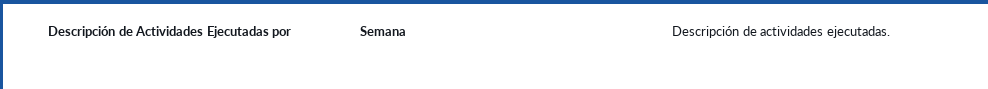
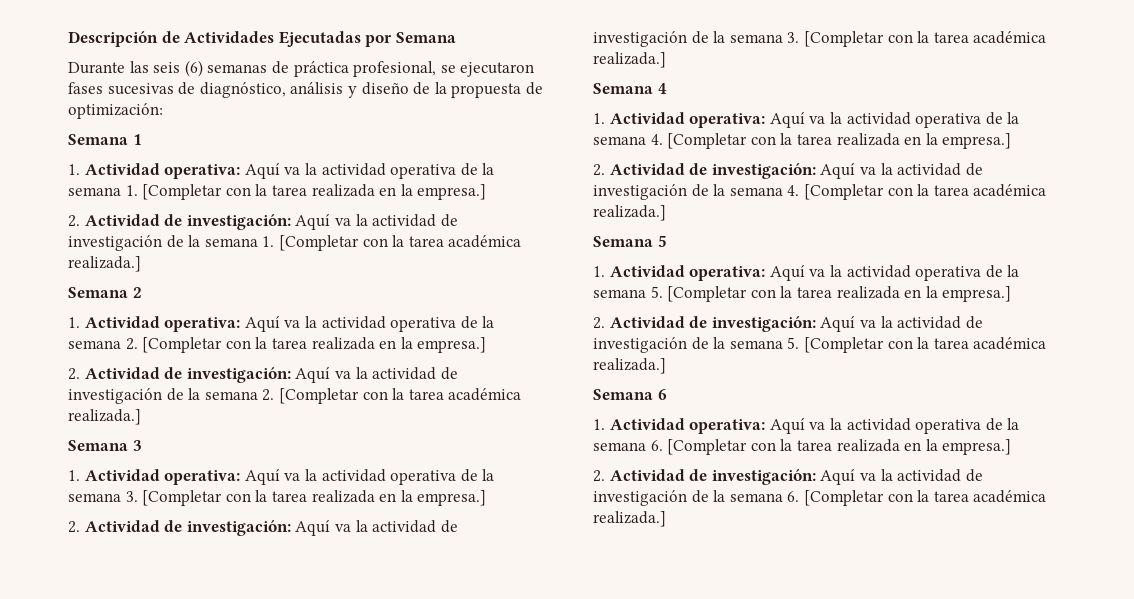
- Descripción de actividades ejecutadas.
+ Durante las seis (6) semanas de práctica profesional, se ejecutaron fases sucesivas de diagnóstico, análisis y diseño de la propuesta de optimización:
+ Semana 1
+ 1. Actividad operativa: Aquí va la actividad operativa de la semana 1. [Completar con la tarea realizada en la empresa.]
+ 2. Actividad de investigación: Aquí va la actividad de investigación de la semana 1. [Completar con la tarea académica realizada.]
+ Semana 2
+ 1. Actividad operativa: Aquí va la actividad operativa de la semana 2. [Completar con la tarea realizada en la empresa.]
+ 2. Actividad de investigación: Aquí va la actividad de investigación de la semana 2. [Completar con la tarea académica realizada.]
+ Semana 3
+ 1. Actividad operativa: Aquí va la actividad operativa de la semana 3. [Completar con la tarea realizada en la empresa.]
+ 2. Actividad de investigación: Aquí va la actividad de investigación de la semana 3. [Completar con la tarea académica realizada.]
+ Semana 4
+ 1. Actividad operativa: Aquí va la actividad operativa de la semana 4. [Completar con la tarea realizada en la empresa.]
+ 2. Actividad de investigación: Aquí va la actividad de investigación de la semana 4. [Completar con la tarea académica realizada.]
+ Semana 5
+ 1. Actividad operativa: Aquí va la actividad operativa de la semana 5. [Completar con la tarea realizada en la empresa.]
+ 2. Actividad de investigación: Aquí va la actividad de investigación de la semana 5. [Completar con la tarea académica realizada.]
+ Semana 6
+ 1. Actividad operativa: Aquí va la actividad operativa de la semana 6. [Completar con la tarea realizada en la empresa.]
+ 2. Actividad de investigación: Aquí va la actividad de investigación de la semana 6. [Completar con la tarea académica realizada.]

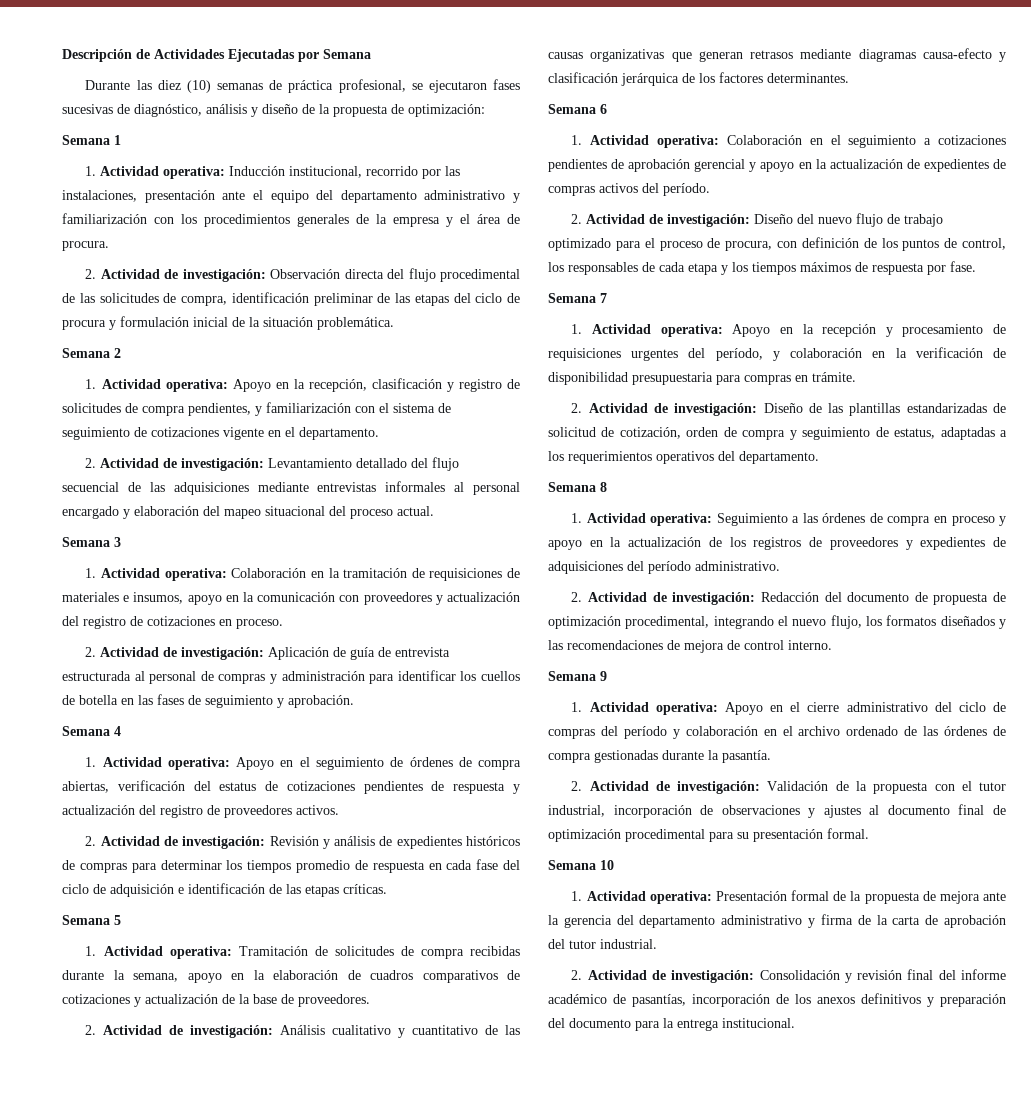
- Durante las seis (6) semanas de práctica profesional, se ejecutaron fases sucesivas de diagnóstico, análisis y diseño de la propuesta de optimización:
+ Durante las diez (10) semanas de práctica profesional, se ejecutaron fases sucesivas de diagnóstico, análisis y diseño de la propuesta de optimización:
- 1. Actividad operativa: Aquí va la actividad operativa de la semana 1. [Completar con la tarea realizada en la empresa.]
- 2. Actividad de investigación: Aquí va la actividad de investigación de la semana 1. [Completar con la tarea académica realizada.]
+ 1. Actividad operativa: Inducción institucional, recorrido por las instalaciones, presentación ante el equipo del departamento administrativo y familiarización con los procedimientos generales de la empresa y el área de procura.
+ 2. Actividad de investigación: Observación directa del flujo procedimental de las solicitudes de compra, identificación preliminar de las etapas del ciclo de procura y formulación inicial de la situación problemática.
- 1. Actividad operativa: Aquí va la actividad operativa de la semana 2. [Completar con la tarea realizada en la empresa.]
- 2. Actividad de investigación: Aquí va la actividad de investigación de la semana 2. [Completar con la tarea académica realizada.]
+ 1. Actividad operativa: Apoyo en la recepción, clasificación y registro de solicitudes de compra pendientes, y familiarización con el sistema de seguimiento de cotizaciones vigente en el departamento.
+ 2. Actividad de investigación: Levantamiento detallado del flujo secuencial de las adquisiciones mediante entrevistas informales al personal encargado y elaboración del mapeo situacional del proceso actual.
- 1. Actividad operativa: Aquí va la actividad operativa de la semana 3. [Completar con la tarea realizada en la empresa.]
- 2. Actividad de investigación: Aquí va la actividad de investigación de la semana 3. [Completar con la tarea académica realizada.]
+ 1. Actividad operativa: Colaboración en la tramitación de requisiciones de materiales e insumos, apoyo en la comunicación con proveedores y actualización del registro de cotizaciones en proceso.
+ 2. Actividad de investigación: Aplicación de guía de entrevista estructurada al personal de compras y administración para identificar los cuellos de botella en las fases de seguimiento y aprobación.
- 1. Actividad operativa: Aquí va la actividad operativa de la semana 4. [Completar con la tarea realizada en la empresa.]
- 2. Actividad de investigación: Aquí va la actividad de investigación de la semana 4. [Completar con la tarea académica realizada.]
+ 1. Actividad operativa: Apoyo en el seguimiento de órdenes de compra abiertas, verificación del estatus de cotizaciones pendientes de respuesta y actualización del registro de proveedores activos.
+ 2. Actividad de investigación: Revisión y análisis de expedientes históricos de compras para determinar los tiempos promedio de respuesta en cada fase del ciclo de adquisición e identificación de las etapas críticas.
- 1. Actividad operativa: Aquí va la actividad operativa de la semana 5. [Completar con la tarea realizada en la empresa.]
- 2. Actividad de investigación: Aquí va la actividad de investigación de la semana 5. [Completar con la tarea académica realizada.]
+ 1. Actividad operativa: Tramitación de solicitudes de compra recibidas durante la semana, apoyo en la elaboración de cuadros comparativos de cotizaciones y actualización de la base de proveedores.
+ 2. Actividad de investigación: Análisis cualitativo y cuantitativo de las causas organizativas que generan retrasos mediante diagramas causa-efecto y clasificación jerárquica de los factores determinantes.
- 1. Actividad operativa: Aquí va la actividad operativa de la semana 6. [Completar con la tarea realizada en la empresa.]
- 2. Actividad de investigación: Aquí va la actividad de investigación de la semana 6. [Completar con la tarea académica realizada.]
+ 1. Actividad operativa: Colaboración en el seguimiento a cotizaciones pendientes de aprobación gerencial y apoyo en la actualización de expedientes de compras activos del período.
+ 2. Actividad de investigación: Diseño del nuevo flujo de trabajo optimizado para el proceso de procura, con definición de los puntos de control, los responsables de cada etapa y los tiempos máximos de respuesta por fase.
+ Semana 7
+ 1. Actividad operativa: Apoyo en la recepción y procesamiento de requisiciones urgentes del período, y colaboración en la verificación de disponibilidad presupuestaria para compras en trámite.
+ 2. Actividad de investigación: Diseño de las plantillas estandarizadas de solicitud de cotización, orden de compra y seguimiento de estatus, adaptadas a los requerimientos operativos del departamento.
+ Semana 8
+ 1. Actividad operativa: Seguimiento a las órdenes de compra en proceso y apoyo en la actualización de los registros de proveedores y expedientes de adquisiciones del período administrativo.
+ 2. Actividad de investigación: Redacción del documento de propuesta de optimización procedimental, integrando el nuevo flujo, los formatos diseñados y las recomendaciones de mejora de control interno.
+ Semana 9
+ 1. Actividad operativa: Apoyo en el cierre administrativo del ciclo de compras del período y colaboración en el archivo ordenado de las órdenes de compra gestionadas durante la pasantía.
+ 2. Actividad de investigación: Validación de la propuesta con el tutor industrial, incorporación de observaciones y ajustes al documento final de optimización procedimental para su presentación formal.
+ Semana 10
+ 1. Actividad operativa: Presentación formal de la propuesta de mejora ante la gerencia del departamento administrativo y firma de la carta de aprobación del tutor industrial.
+ 2. Actividad de investigación: Consolidación y revisión final del informe académico de pasantías, incorporación de los anexos definitivos y preparación del documento para la entrega institucional.

